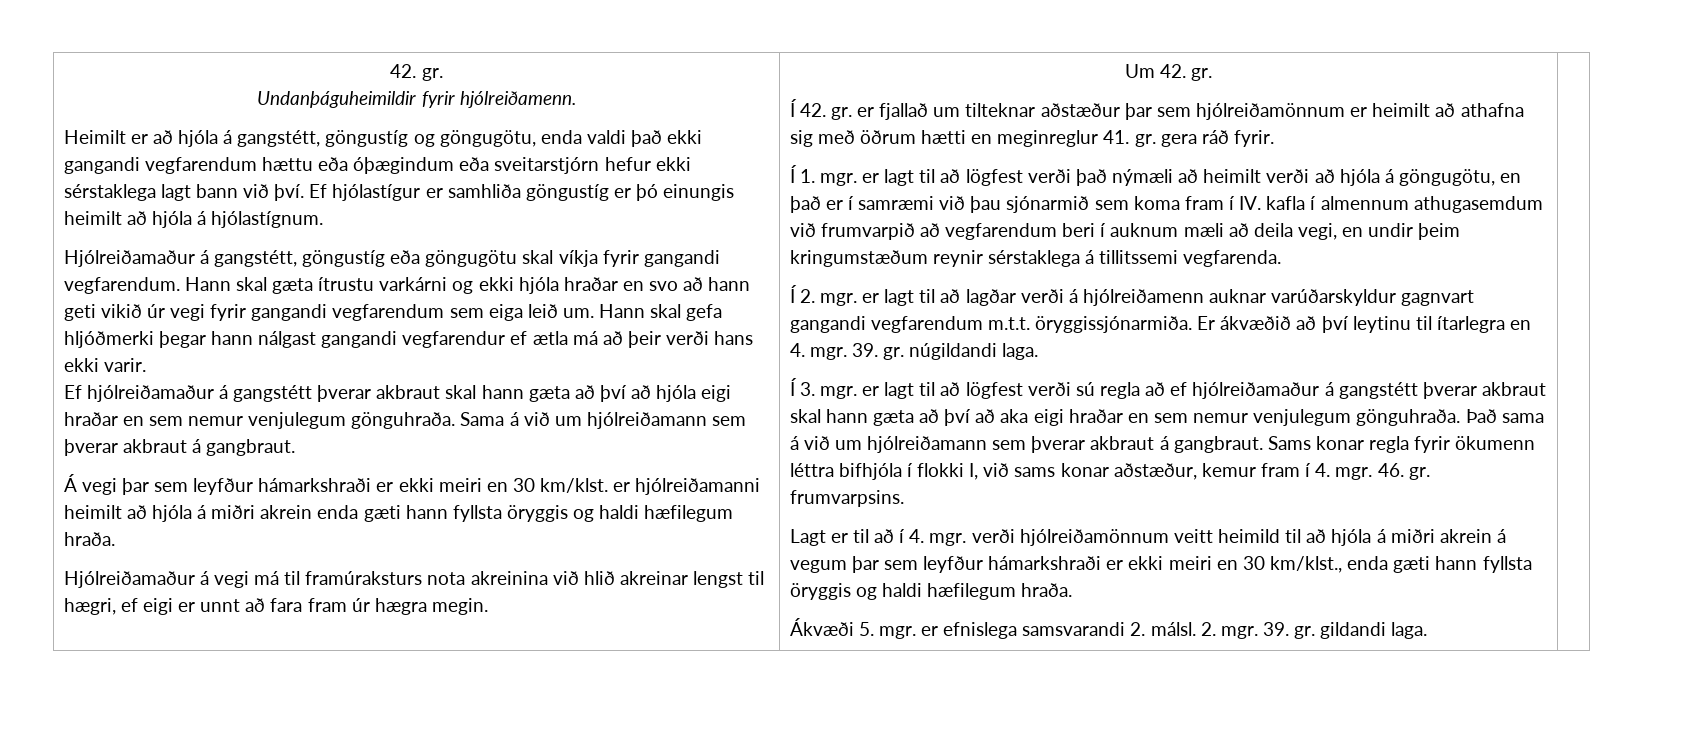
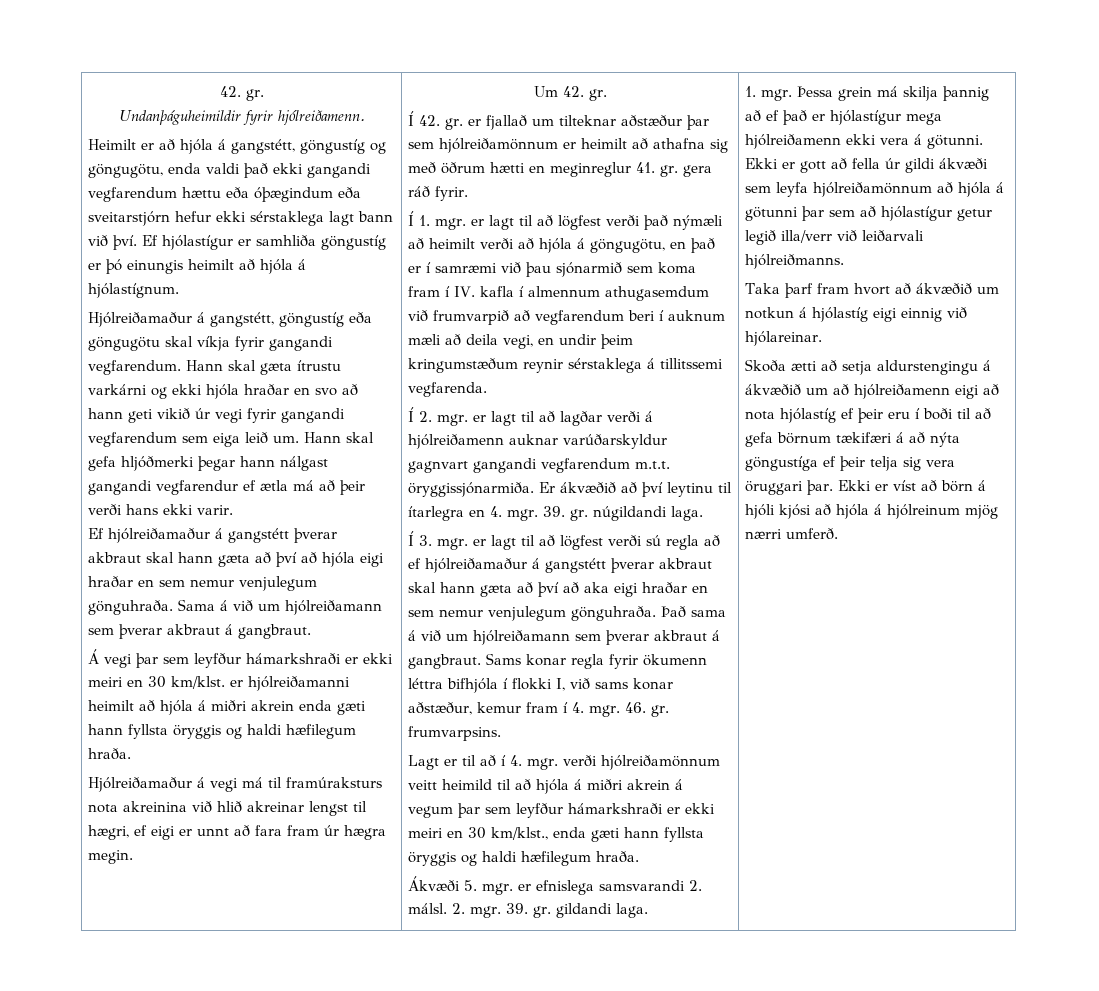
+ 1. mgr. Þessa grein má skilja þannig að ef það er hjólastígur mega hjólreiðamenn ekki vera á götunni. Ekki er gott að fella úr gildi ákvæði sem leyfa hjólreiðamönnum að hjóla á götunni þar sem að hjólastígur getur legið illa/verr við leiðarvali hjólreiðmanns.
+ Taka þarf fram hvort að ákvæðið um notkun á hjólastíg eigi einnig við hjólareinar.
+ Skoða ætti að setja aldurstengingu á ákvæðið um að hjólreiðamenn eigi að nota hjólastíg ef þeir eru í boði til að gefa börnum tækifæri á að nýta göngustíga ef þeir telja sig vera öruggari þar. Ekki er víst að börn á hjóli kjósi að hjóla á hjólreinum mjög nærri umferð.

